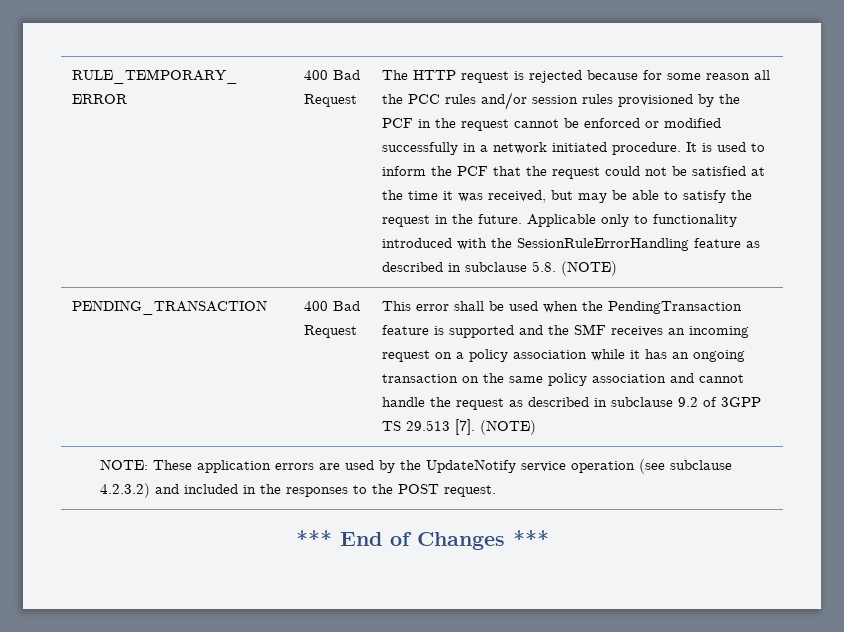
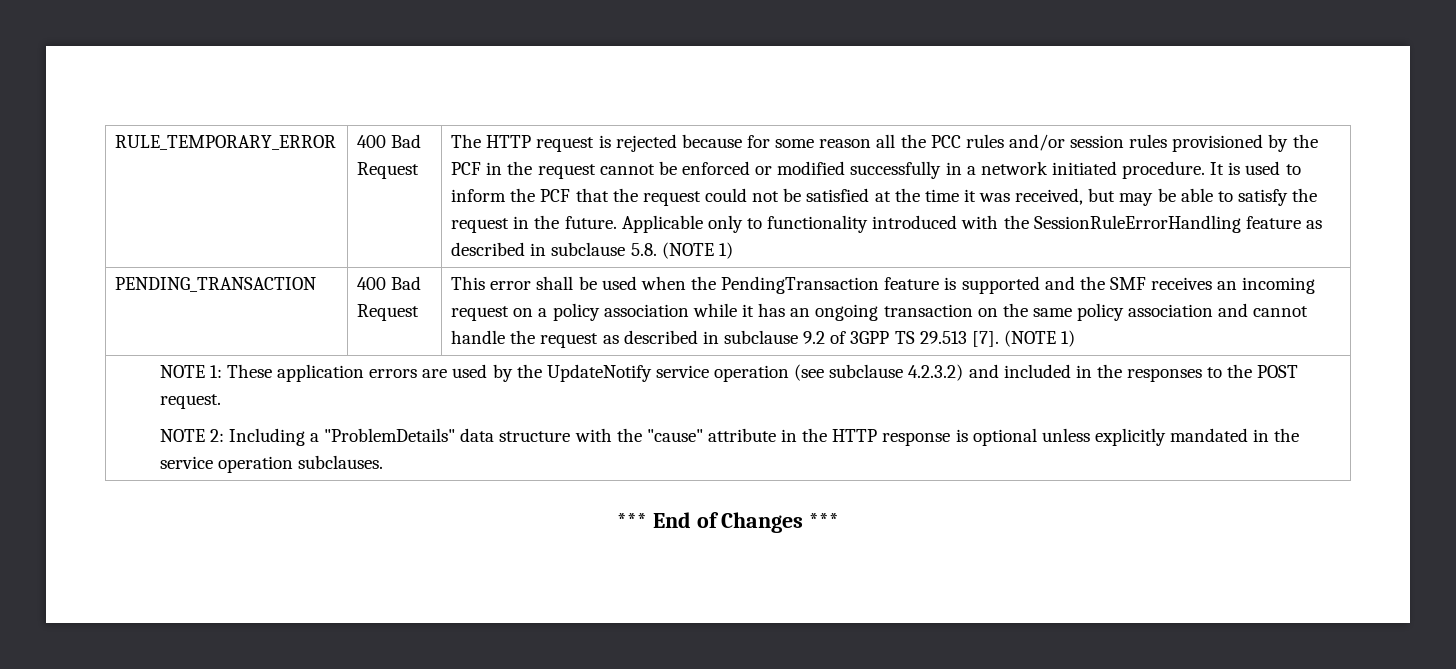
- Applicable only to functionality introduced with the SessionRuleErrorHandling feature as described in subclause 5.8. (NOTE)
+ Applicable only to functionality introduced with the SessionRuleErrorHandling feature as described in subclause 5.8. (NOTE 1)
- This error shall be used when the PendingTransaction feature is supported and the SMF receives an incoming request on a policy association while it has an ongoing transaction on the same policy association and cannot handle the request as described in subclause 9.2 of 3GPP TS 29.513 [7]. (NOTE)
- NOTE: These application errors are used by the UpdateNotify service operation (see subclause 4.2.3.2) and included in the responses to the POST request.
+ This error shall be used when the PendingTransaction feature is supported and the SMF receives an incoming request on a policy association while it has an ongoing transaction on the same policy association and cannot handle the request as described in subclause 9.2 of 3GPP TS 29.513 [7]. (NOTE 1)
+ NOTE 1: These application errors are used by the UpdateNotify service operation (see subclause 4.2.3.2) and included in the responses to the POST request.
+ NOTE 2: Including a "ProblemDetails" data structure with the "cause" attribute in the HTTP response is optional unless explicitly mandated in the service operation subclauses.

